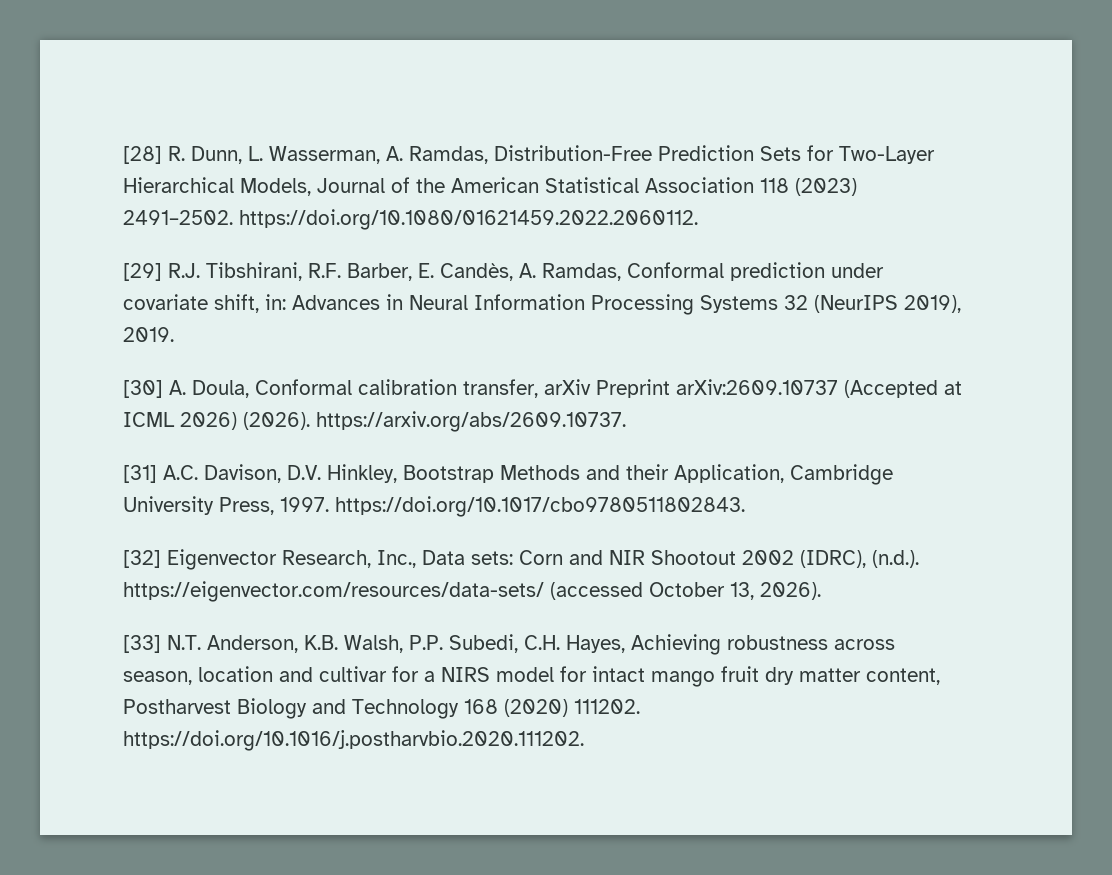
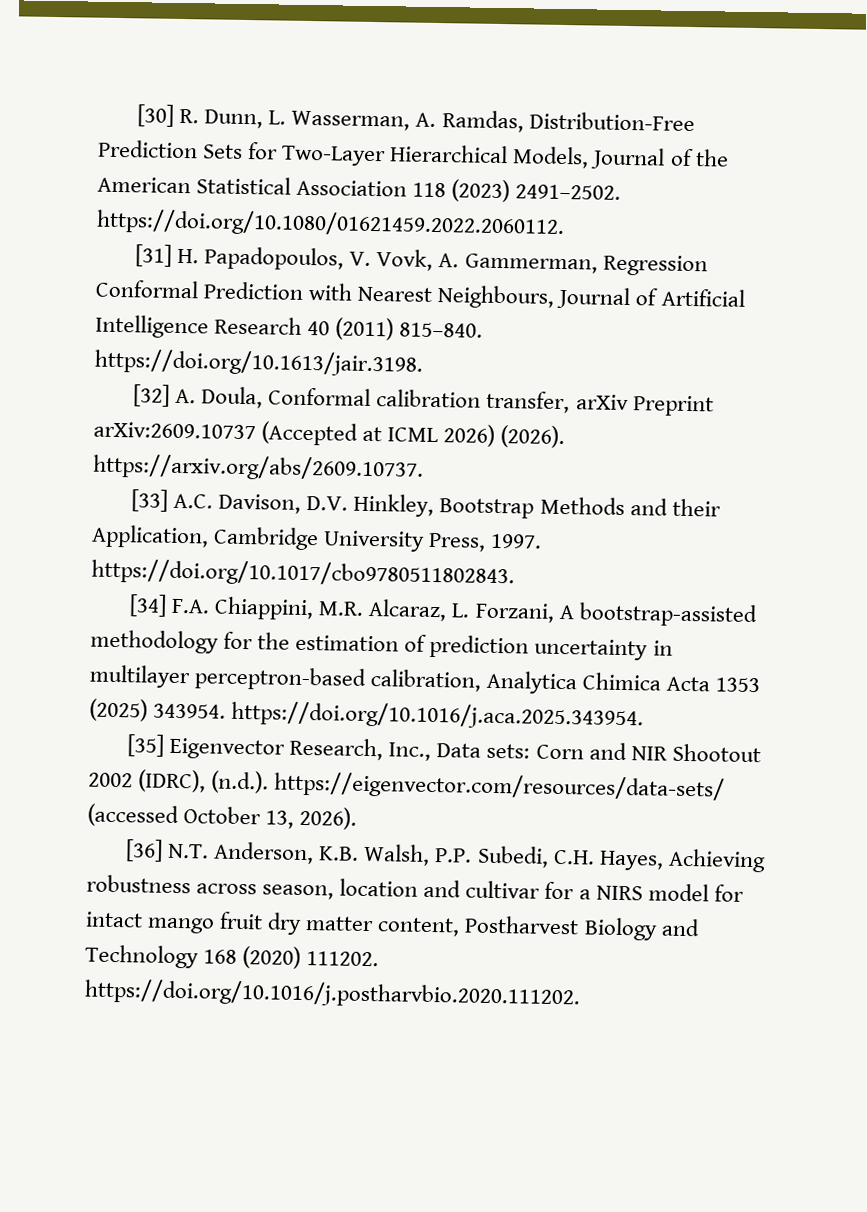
- [28] R. Dunn, L. Wasserman, A. Ramdas, Distribution-Free Prediction Sets for Two-Layer Hierarchical Models, Journal of the American Statistical Association 118 (2023) 2491–2502. https://doi.org/10.1080/01621459.2022.2060112.
+ [30] R. Dunn, L. Wasserman, A. Ramdas, Distribution-Free Prediction Sets for Two-Layer Hierarchical Models, Journal of the American Statistical Association 118 (2023) 2491–2502. https://doi.org/10.1080/01621459.2022.2060112.
- [29] R.J. Tibshirani, R.F. Barber, E. Candès, A. Ramdas, Conformal prediction under covariate shift, in: Advances in Neural Information Processing Systems 32 (NeurIPS 2019), 2019.
- [30] A. Doula, Conformal calibration transfer, arXiv Preprint arXiv:2609.10737 (Accepted at ICML 2026) (2026). https://arxiv.org/abs/2609.10737.
+ [31] H. Papadopoulos, V. Vovk, A. Gammerman, Regression Conformal Prediction with Nearest Neighbours, Journal of Artificial Intelligence Research 40 (2011) 815–840. https://doi.org/10.1613/jair.3198.
+ [32] A. Doula, Conformal calibration transfer, arXiv Preprint arXiv:2609.10737 (Accepted at ICML 2026) (2026). https://arxiv.org/abs/2609.10737.
- [31] A.C. Davison, D.V. Hinkley, Bootstrap Methods and their Application, Cambridge University Press, 1997. https://doi.org/10.1017/cbo9780511802843.
+ [33] A.C. Davison, D.V. Hinkley, Bootstrap Methods and their Application, Cambridge University Press, 1997. https://doi.org/10.1017/cbo9780511802843.
- [32] Eigenvector Research, Inc., Data sets: Corn and NIR Shootout 2002 (IDRC), (n.d.). https://eigenvector.com/resources/data-sets/ (accessed October 13, 2026).
+ [34] F.A. Chiappini, M.R. Alcaraz, L. Forzani, A bootstrap-assisted methodology for the estimation of prediction uncertainty in multilayer perceptron-based calibration, Analytica Chimica Acta 1353 (2025) 343954. https://doi.org/10.1016/j.aca.2025.343954.
+ [35] Eigenvector Research, Inc., Data sets: Corn and NIR Shootout 2002 (IDRC), (n.d.). https://eigenvector.com/resources/data-sets/ (accessed October 13, 2026).
- [33] N.T. Anderson, K.B. Walsh, P.P. Subedi, C.H. Hayes, Achieving robustness across season, location and cultivar for a NIRS model for intact mango fruit dry matter content, Postharvest Biology and Technology 168 (2020) 111202. https://doi.org/10.1016/j.postharvbio.2020.111202.
+ [36] N.T. Anderson, K.B. Walsh, P.P. Subedi, C.H. Hayes, Achieving robustness across season, location and cultivar for a NIRS model for intact mango fruit dry matter content, Postharvest Biology and Technology 168 (2020) 111202. https://doi.org/10.1016/j.postharvbio.2020.111202.

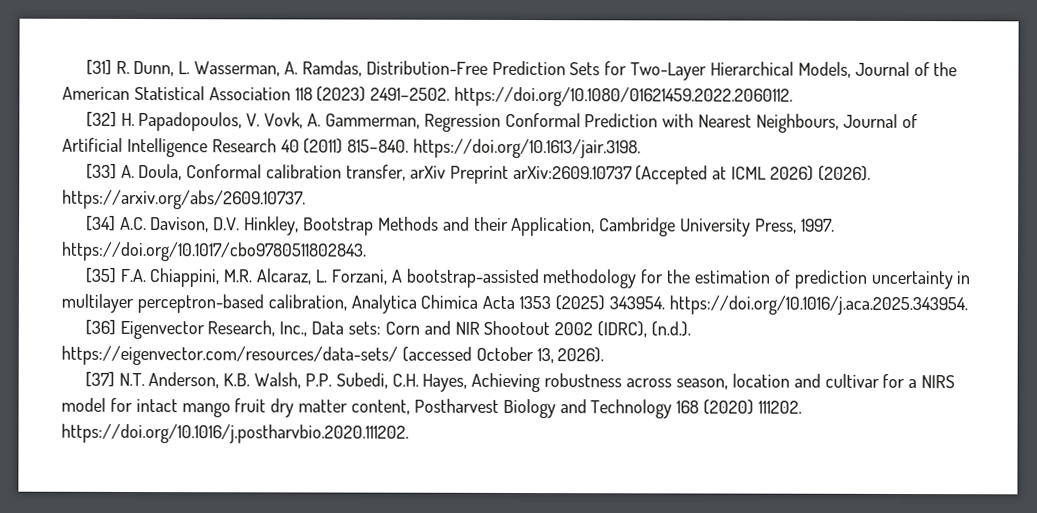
- [30] R. Dunn, L. Wasserman, A. Ramdas, Distribution-Free Prediction Sets for Two-Layer Hierarchical Models, Journal of the American Statistical Association 118 (2023) 2491–2502. https://doi.org/10.1080/01621459.2022.2060112.
+ [31] R. Dunn, L. Wasserman, A. Ramdas, Distribution-Free Prediction Sets for Two-Layer Hierarchical Models, Journal of the American Statistical Association 118 (2023) 2491–2502. https://doi.org/10.1080/01621459.2022.2060112.
- [31] H. Papadopoulos, V. Vovk, A. Gammerman, Regression Conformal Prediction with Nearest Neighbours, Journal of Artificial Intelligence Research 40 (2011) 815–840. https://doi.org/10.1613/jair.3198.
+ [32] H. Papadopoulos, V. Vovk, A. Gammerman, Regression Conformal Prediction with Nearest Neighbours, Journal of Artificial Intelligence Research 40 (2011) 815–840. https://doi.org/10.1613/jair.3198.
- [32] A. Doula, Conformal calibration transfer, arXiv Preprint arXiv:2609.10737 (Accepted at ICML 2026) (2026). https://arxiv.org/abs/2609.10737.
+ [33] A. Doula, Conformal calibration transfer, arXiv Preprint arXiv:2609.10737 (Accepted at ICML 2026) (2026). https://arxiv.org/abs/2609.10737.
- [33] A.C. Davison, D.V. Hinkley, Bootstrap Methods and their Application, Cambridge University Press, 1997. https://doi.org/10.1017/cbo9780511802843.
+ [34] A.C. Davison, D.V. Hinkley, Bootstrap Methods and their Application, Cambridge University Press, 1997. https://doi.org/10.1017/cbo9780511802843.
- [34] F.A. Chiappini, M.R. Alcaraz, L. Forzani, A bootstrap-assisted methodology for the estimation of prediction uncertainty in multilayer perceptron-based calibration, Analytica Chimica Acta 1353 (2025) 343954. https://doi.org/10.1016/j.aca.2025.343954.
+ [35] F.A. Chiappini, M.R. Alcaraz, L. Forzani, A bootstrap-assisted methodology for the estimation of prediction uncertainty in multilayer perceptron-based calibration, Analytica Chimica Acta 1353 (2025) 343954. https://doi.org/10.1016/j.aca.2025.343954.
- [35] Eigenvector Research, Inc., Data sets: Corn and NIR Shootout 2002 (IDRC), (n.d.). https://eigenvector.com/resources/data-sets/ (accessed October 13, 2026).
+ [36] Eigenvector Research, Inc., Data sets: Corn and NIR Shootout 2002 (IDRC), (n.d.). https://eigenvector.com/resources/data-sets/ (accessed October 13, 2026).
- [36] N.T. Anderson, K.B. Walsh, P.P. Subedi, C.H. Hayes, Achieving robustness across season, location and cultivar for a NIRS model for intact mango fruit dry matter content, Postharvest Biology and Technology 168 (2020) 111202. https://doi.org/10.1016/j.postharvbio.2020.111202.
+ [37] N.T. Anderson, K.B. Walsh, P.P. Subedi, C.H. Hayes, Achieving robustness across season, location and cultivar for a NIRS model for intact mango fruit dry matter content, Postharvest Biology and Technology 168 (2020) 111202. https://doi.org/10.1016/j.postharvbio.2020.111202.

